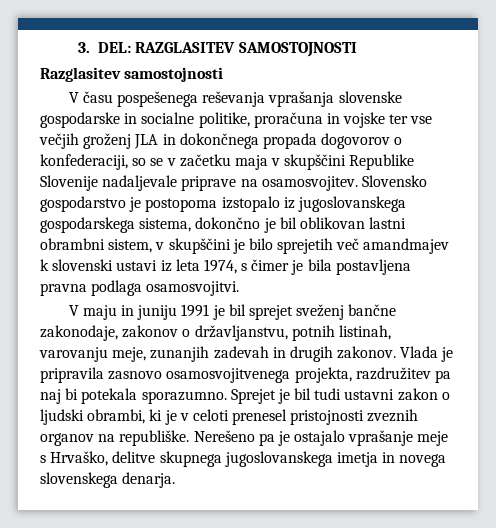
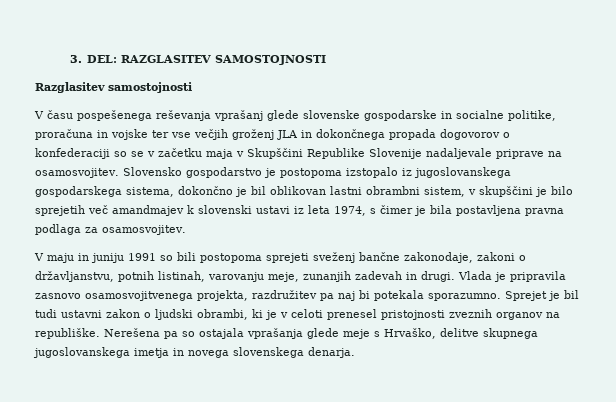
- V času pospešenega reševanja vprašanja slovenske gospodarske in socialne politike, proračuna in vojske ter vse večjih groženj JLA in dokončnega propada dogovorov o konfederaciji, so se v začetku maja v skupščini Republike Slovenije nadaljevale priprave na osamosvojitev.
+ V času pospešenega reševanja vprašanj glede slovenske gospodarske in socialne politike, proračuna in vojske ter vse večjih groženj JLA in dokončnega propada dogovorov o konfederaciji so se v začetku maja v Skupščini Republike Slovenije nadaljevale priprave na osamosvojitev.
- Slovensko gospodarstvo je postopoma izstopalo iz jugoslovanskega gospodarskega sistema, dokončno je bil oblikovan lastni obrambni sistem, v skupščini je bilo sprejetih več amandmajev k slovenski ustavi iz leta 1974, s čimer je bila postavljena pravna podlaga osamosvojitvi.
+ Slovensko gospodarstvo je postopoma izstopalo iz jugoslovanskega gospodarskega sistema, dokončno je bil oblikovan lastni obrambni sistem, v skupščini je bilo sprejetih več amandmajev k slovenski ustavi iz leta 1974, s čimer je bila postavljena pravna podlaga za osamosvojitev.
- V maju in juniju 1991 je bil sprejet sveženj bančne zakonodaje, zakonov o državljanstvu, potnih listinah, varovanju meje, zunanjih zadevah in drugih zakonov.
+ V maju in juniju 1991 so bili postopoma sprejeti sveženj bančne zakonodaje, zakoni o državljanstvu, potnih listinah, varovanju meje, zunanjih zadevah in drugi.
- Nerešeno pa je ostajalo vprašanje meje s Hrvaško, delitve skupnega jugoslovanskega imetja in novega slovenskega denarja.
+ Nerešena pa so ostajala vprašanja glede meje s Hrvaško, delitve skupnega jugoslovanskega imetja in novega slovenskega denarja.

